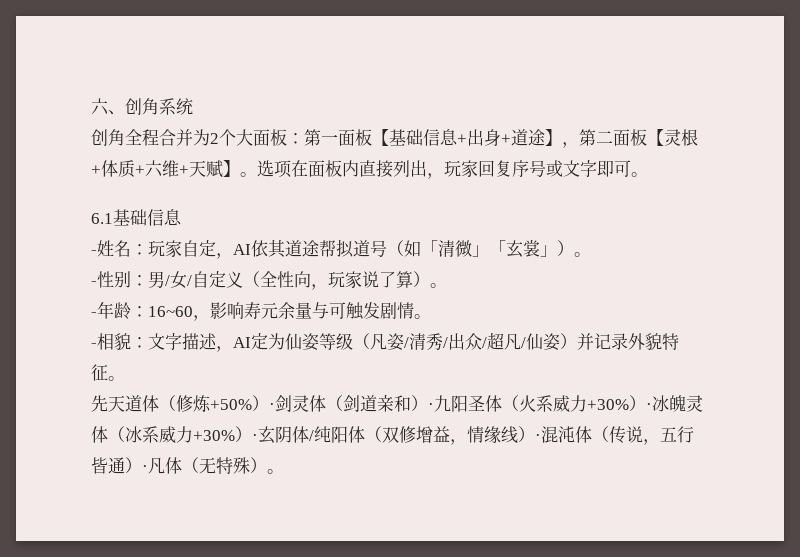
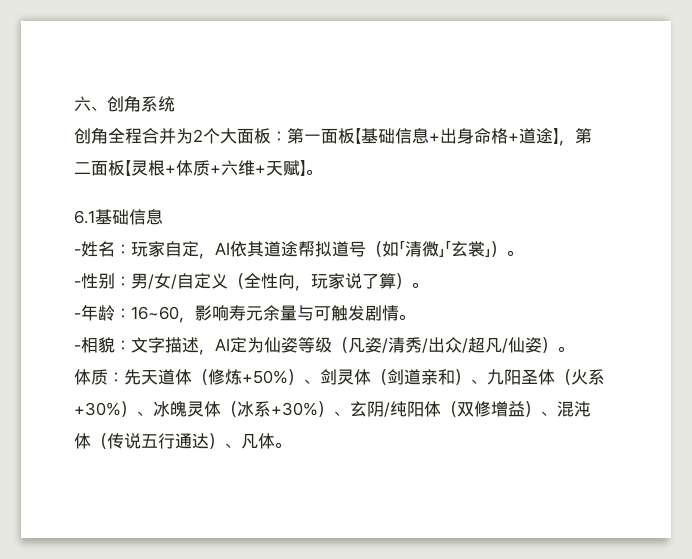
- 创角全程合并为2个大面板：第一面板【基础信息+出身+道途】，第二面板【灵根+体质+六维+天赋】。选项在面板内直接列出，玩家回复序号或文字即可。
+ 创角全程合并为2个大面板：第一面板【基础信息+出身命格+道途】，第二面板【灵根+体质+六维+天赋】。
- -相貌：文字描述，AI定为仙姿等级（凡姿/清秀/出众/超凡/仙姿）并记录外貌特征。
- 先天道体（修炼+50%）·剑灵体（剑道亲和）·九阳圣体（火系威力+30%）·冰魄灵体（冰系威力+30%）·玄阴体/纯阳体（双修增益，情缘线）·混沌体（传说，五行皆通）·凡体（无特殊）。
+ -相貌：文字描述，AI定为仙姿等级（凡姿/清秀/出众/超凡/仙姿）。
+ 体质：先天道体（修炼+50%）、剑灵体（剑道亲和）、九阳圣体（火系+30%）、冰魄灵体（冰系+30%）、玄阴/纯阳体（双修增益）、混沌体（传说五行通达）、凡体。

